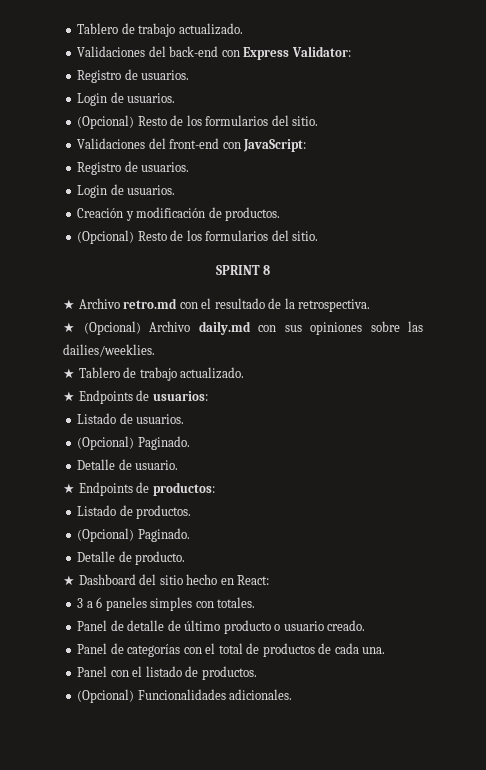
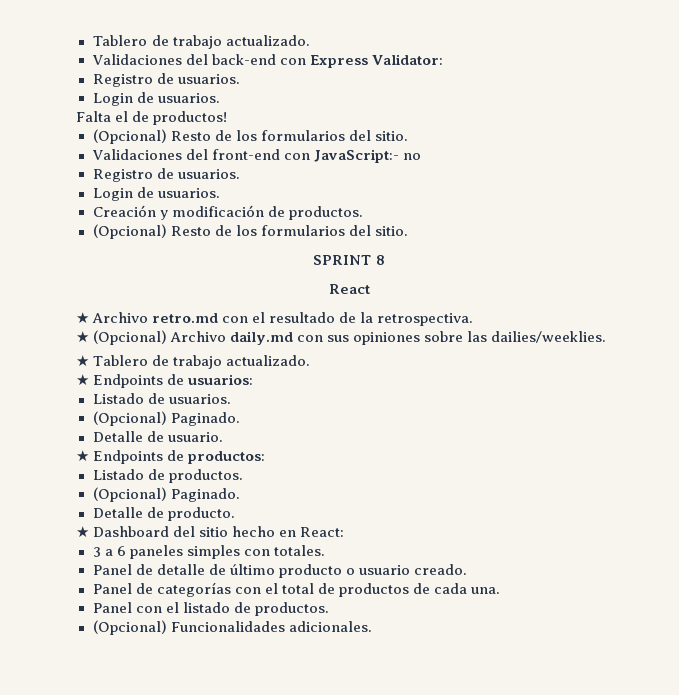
+ Falta el de productos!
- Validaciones del front-end con JavaScript:
+ Validaciones del front-end con JavaScript:- no
+ React

